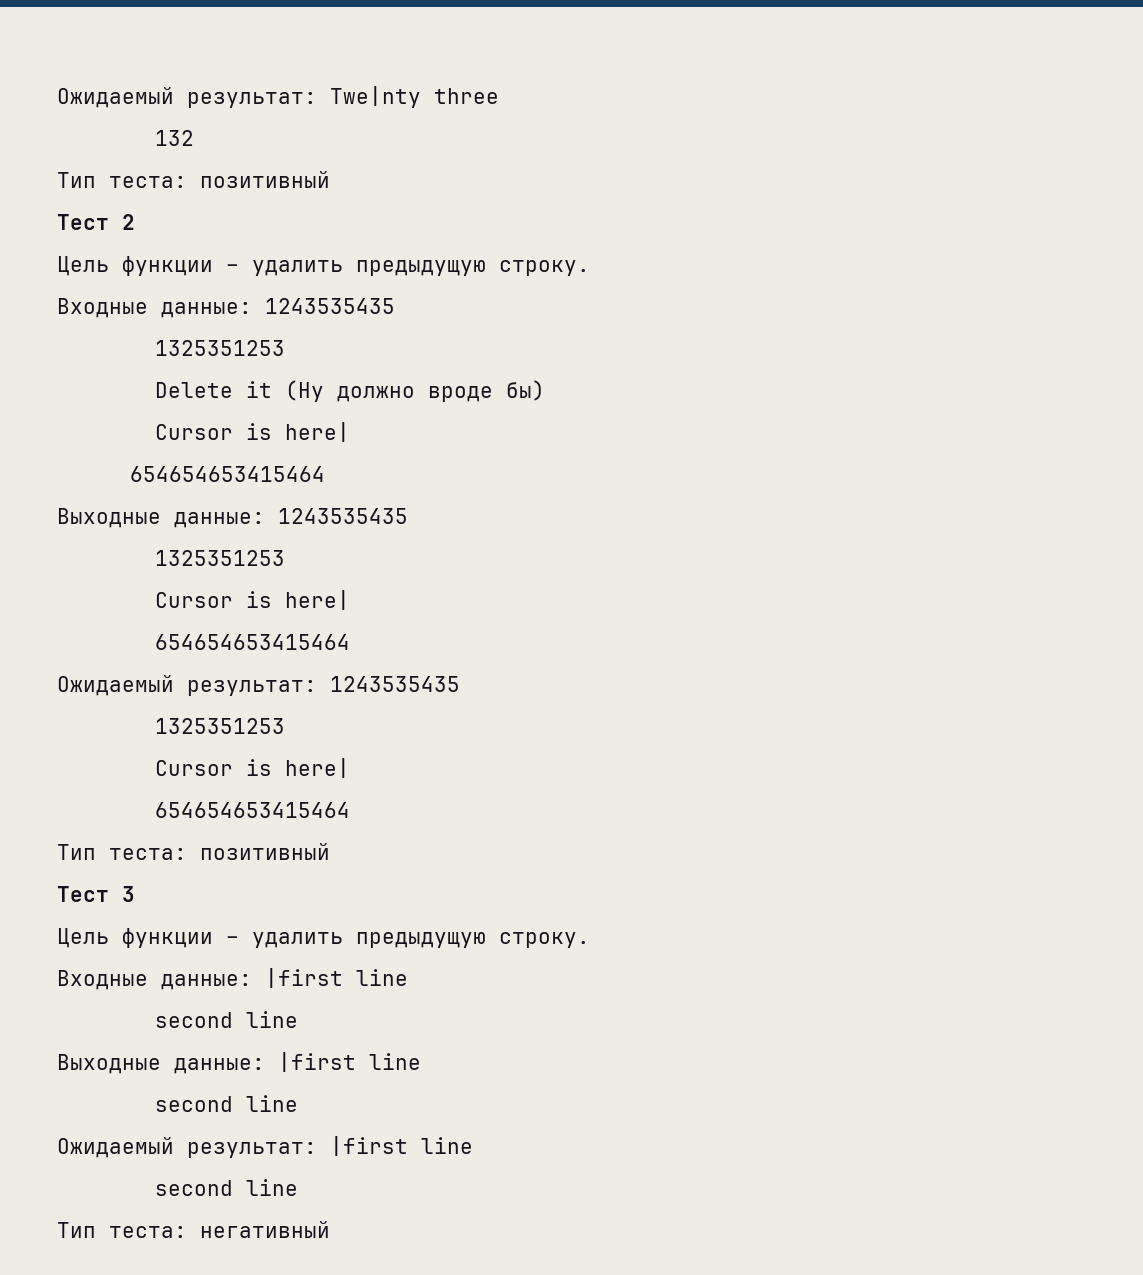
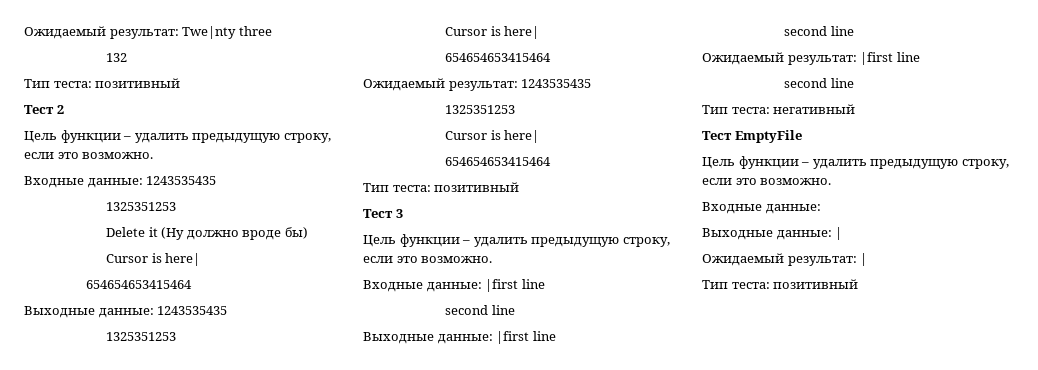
  Тест 2
- Цель функции – удалить предыдущую строку.
+ Цель функции – удалить предыдущую строку, если это возможно.
  Тест 3
- Цель функции – удалить предыдущую строку.
+ Цель функции – удалить предыдущую строку, если это возможно.
+ Тест EmptyFile
+ Цель функции – удалить предыдущую строку, если это возможно.
+ Входные данные:
+ Выходные данные: |
+ Ожидаемый результат: |
+ Тип теста: позитивный

